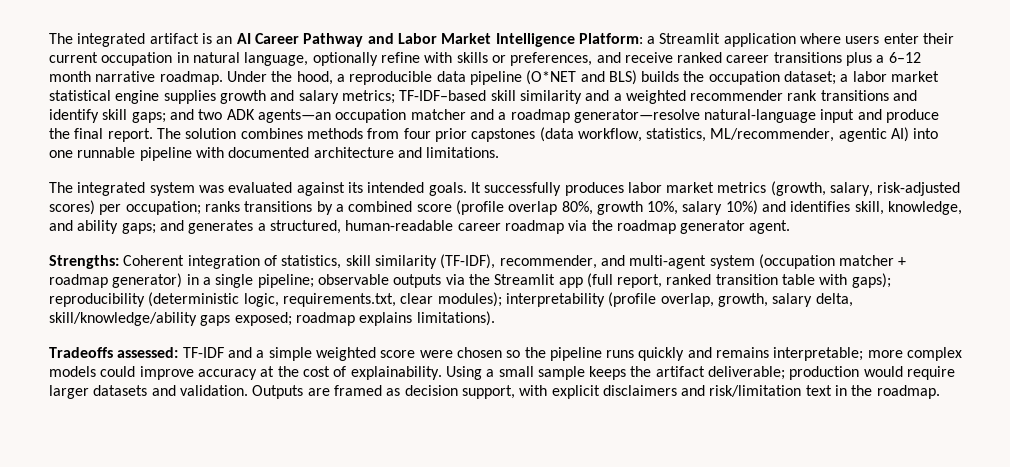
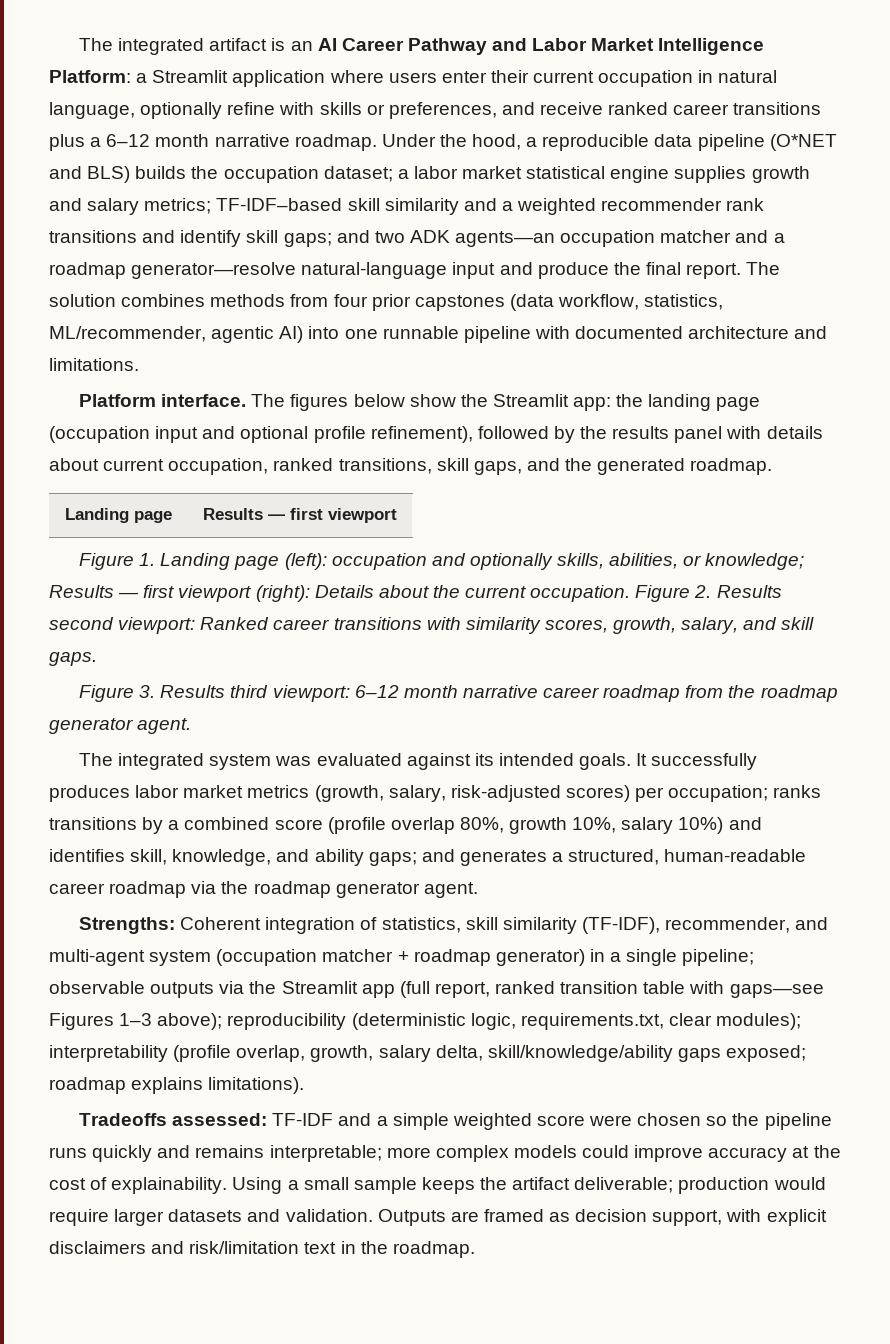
+ Platform interface. The figures below show the Streamlit app: the landing page (occupation input and optional profile refinement), followed by the results panel with details about current occupation, ranked transitions, skill gaps, and the generated roadmap.
+ Landing page | Results — first viewport
+ Figure 1. Landing page (left): occupation and optionally skills, abilities, or knowledge; Results — first viewport (right): Details about the current occupation. Figure 2. Results second viewport: Ranked career transitions with similarity scores, growth, salary, and skill gaps.
+ Figure 3. Results third viewport: 6–12 month narrative career roadmap from the roadmap generator agent.
- Strengths: Coherent integration of statistics, skill similarity (TF-IDF), recommender, and multi-agent system (occupation matcher + roadmap generator) in a single pipeline; observable outputs via the Streamlit app (full report, ranked transition table with gaps); reproducibility (deterministic logic, requirements.txt, clear modules); interpretability (profile overlap, growth, salary delta, skill/knowledge/ability gaps exposed; roadmap explains limitations).
+ Strengths: Coherent integration of statistics, skill similarity (TF-IDF), recommender, and multi-agent system (occupation matcher + roadmap generator) in a single pipeline; observable outputs via the Streamlit app (full report, ranked transition table with gaps—see Figures 1–3 above); reproducibility (deterministic logic, requirements.txt, clear modules); interpretability (profile overlap, growth, salary delta, skill/knowledge/ability gaps exposed; roadmap explains limitations).

